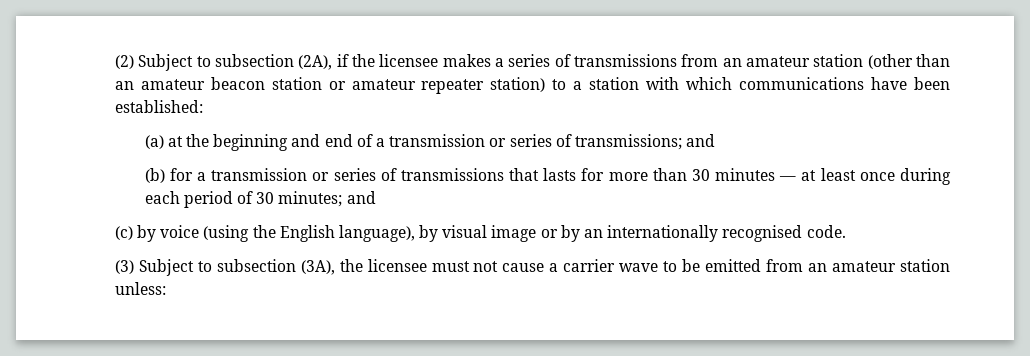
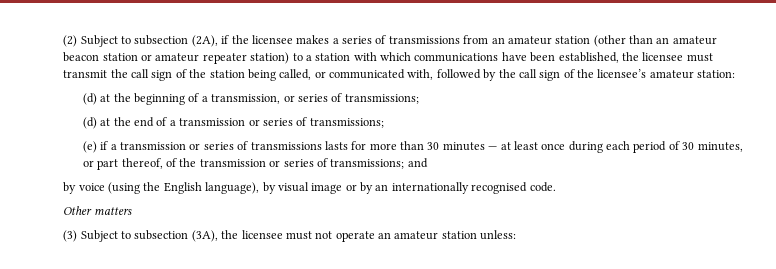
- (2) Subject to subsection (2A), if the licensee makes a series of transmissions from an amateur station (other than an amateur beacon station or amateur repeater station) to a station with which communications have been established:
- (a) at the beginning and end of a transmission or series of transmissions; and
- (b) for a transmission or series of transmissions that lasts for more than 30 minutes — at least once during each period of 30 minutes; and
- (c) by voice (using the English language), by visual image or by an internationally recognised code.
+ (2) Subject to subsection (2A), if the licensee makes a series of transmissions from an amateur station (other than an amateur beacon station or amateur repeater station) to a station with which communications have been established, the licensee must transmit the call sign of the station being called, or communicated with, followed by the call sign of the licensee’s amateur station:
+ (d) at the beginning of a transmission, or series of transmissions;
+ (d) at the end of a transmission or series of transmissions;
+ (e) if a transmission or series of transmissions lasts for more than 30 minutes — at least once during each period of 30 minutes, or part thereof, of the transmission or series of transmissions; and
+ by voice (using the English language), by visual image or by an internationally recognised code.
+ Other matters
- (3) Subject to subsection (3A), the licensee must not cause a carrier wave to be emitted from an amateur station unless:
+ (3) Subject to subsection (3A), the licensee must not operate an amateur station unless:

